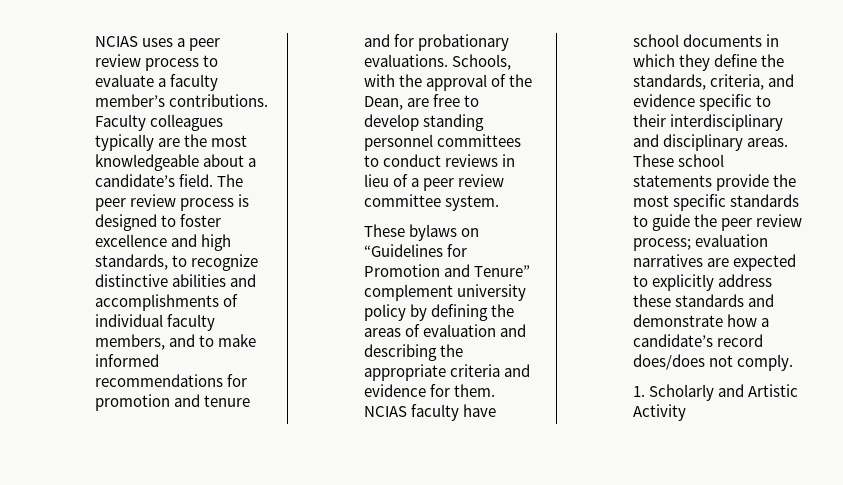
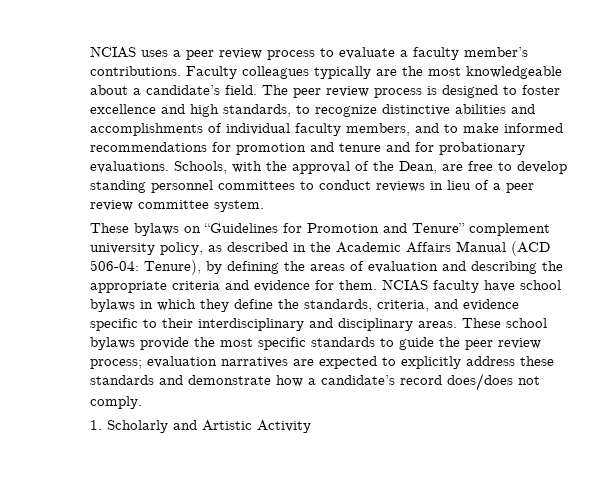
- These bylaws on “Guidelines for Promotion and Tenure” complement university policy by defining the areas of evaluation and describing the appropriate criteria and evidence for them.
+ These bylaws on “Guidelines for Promotion and Tenure” complement university policy, as described in the Academic Affairs Manual (ACD 506-04: Tenure), by defining the areas of evaluation and describing the appropriate criteria and evidence for them.
- NCIAS faculty have school documents in which they define the standards, criteria, and evidence specific to their interdisciplinary and disciplinary areas.
+ NCIAS faculty have school bylaws in which they define the standards, criteria, and evidence specific to their interdisciplinary and disciplinary areas.
- These school statements provide the most specific standards to guide the peer review process; evaluation narratives are expected to explicitly address these standards and demonstrate how a candidate’s record does/does not comply.
+ These school bylaws provide the most specific standards to guide the peer review process; evaluation narratives are expected to explicitly address these standards and demonstrate how a candidate’s record does/does not comply.

